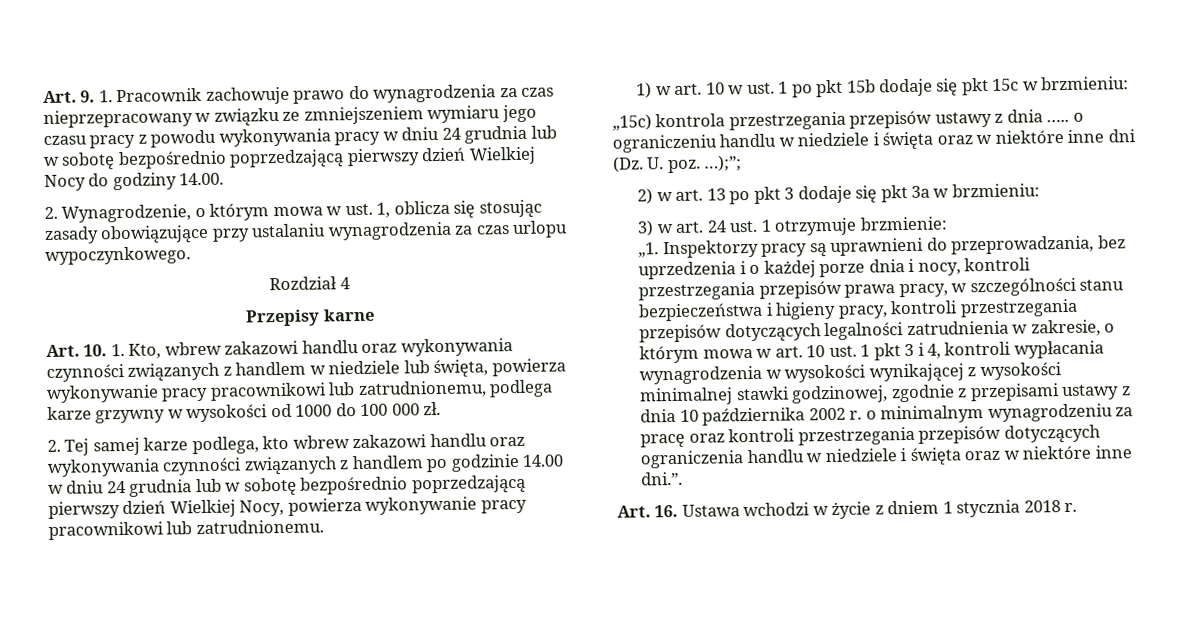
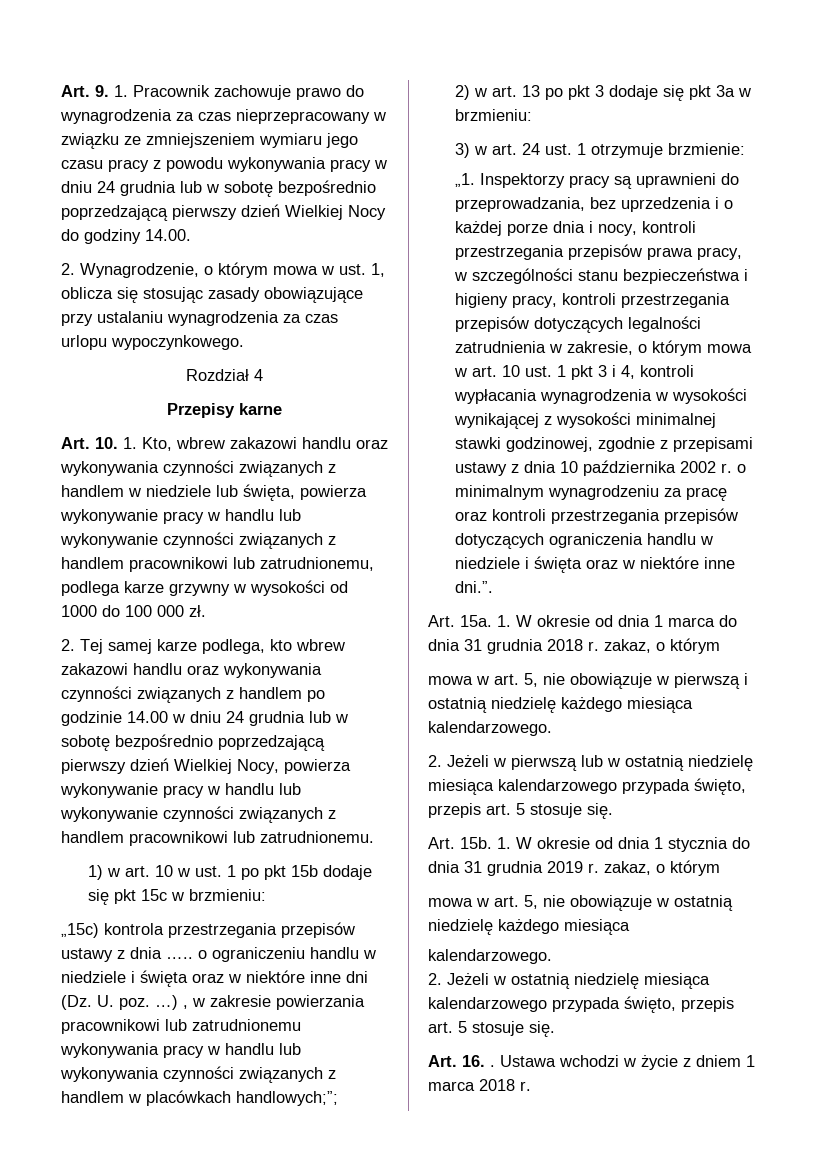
- Art. 10. 1. Kto, wbrew zakazowi handlu oraz wykonywania czynności związanych z handlem w niedziele lub święta, powierza wykonywanie pracy pracownikowi lub zatrudnionemu, podlega karze grzywny w wysokości od 1000 do 100 000 zł.
+ Art. 10. 1. Kto, wbrew zakazowi handlu oraz wykonywania czynności związanych z handlem w niedziele lub święta, powierza wykonywanie pracy w handlu lub wykonywanie czynności związanych z handlem pracownikowi lub zatrudnionemu, podlega karze grzywny w wysokości od 1000 do 100 000 zł.
- 2. Tej samej karze podlega, kto wbrew zakazowi handlu oraz wykonywania czynności związanych z handlem po godzinie 14.00 w dniu 24 grudnia lub w sobotę bezpośrednio poprzedzającą pierwszy dzień Wielkiej Nocy, powierza wykonywanie pracy pracownikowi lub zatrudnionemu.
+ 2. Tej samej karze podlega, kto wbrew zakazowi handlu oraz wykonywania czynności związanych z handlem po godzinie 14.00 w dniu 24 grudnia lub w sobotę bezpośrednio poprzedzającą pierwszy dzień Wielkiej Nocy, powierza wykonywanie pracy w handlu lub wykonywanie czynności związanych z handlem pracownikowi lub zatrudnionemu.
- „15c) kontrola przestrzegania przepisów ustawy z dnia ….. o ograniczeniu handlu w niedziele i święta oraz w niektóre inne dni (Dz. U. poz. …);”;
+ „15c) kontrola przestrzegania przepisów ustawy z dnia ….. o ograniczeniu handlu w niedziele i święta oraz w niektóre inne dni (Dz. U. poz. …) , w zakresie powierzania pracownikowi lub zatrudnionemu wykonywania pracy w handlu lub wykonywania czynności związanych z handlem w placówkach handlowych;”;
+ Art. 15a. 1. W okresie od dnia 1 marca do dnia 31 grudnia 2018 r. zakaz, o którym
+ mowa w art. 5, nie obowiązuje w pierwszą i ostatnią niedzielę każdego miesiąca kalendarzowego.
+ 2. Jeżeli w pierwszą lub w ostatnią niedzielę miesiąca kalendarzowego przypada święto, przepis art. 5 stosuje się.
+ Art. 15b. 1. W okresie od dnia 1 stycznia do dnia 31 grudnia 2019 r. zakaz, o którym
+ mowa w art. 5, nie obowiązuje w ostatnią niedzielę każdego miesiąca
+ kalendarzowego.
+ 2. Jeżeli w ostatnią niedzielę miesiąca kalendarzowego przypada święto, przepis art. 5 stosuje się.
- Art. 16. Ustawa wchodzi w życie z dniem 1 stycznia 2018 r.
+ Art. 16. . Ustawa wchodzi w życie z dniem 1 marca 2018 r.

